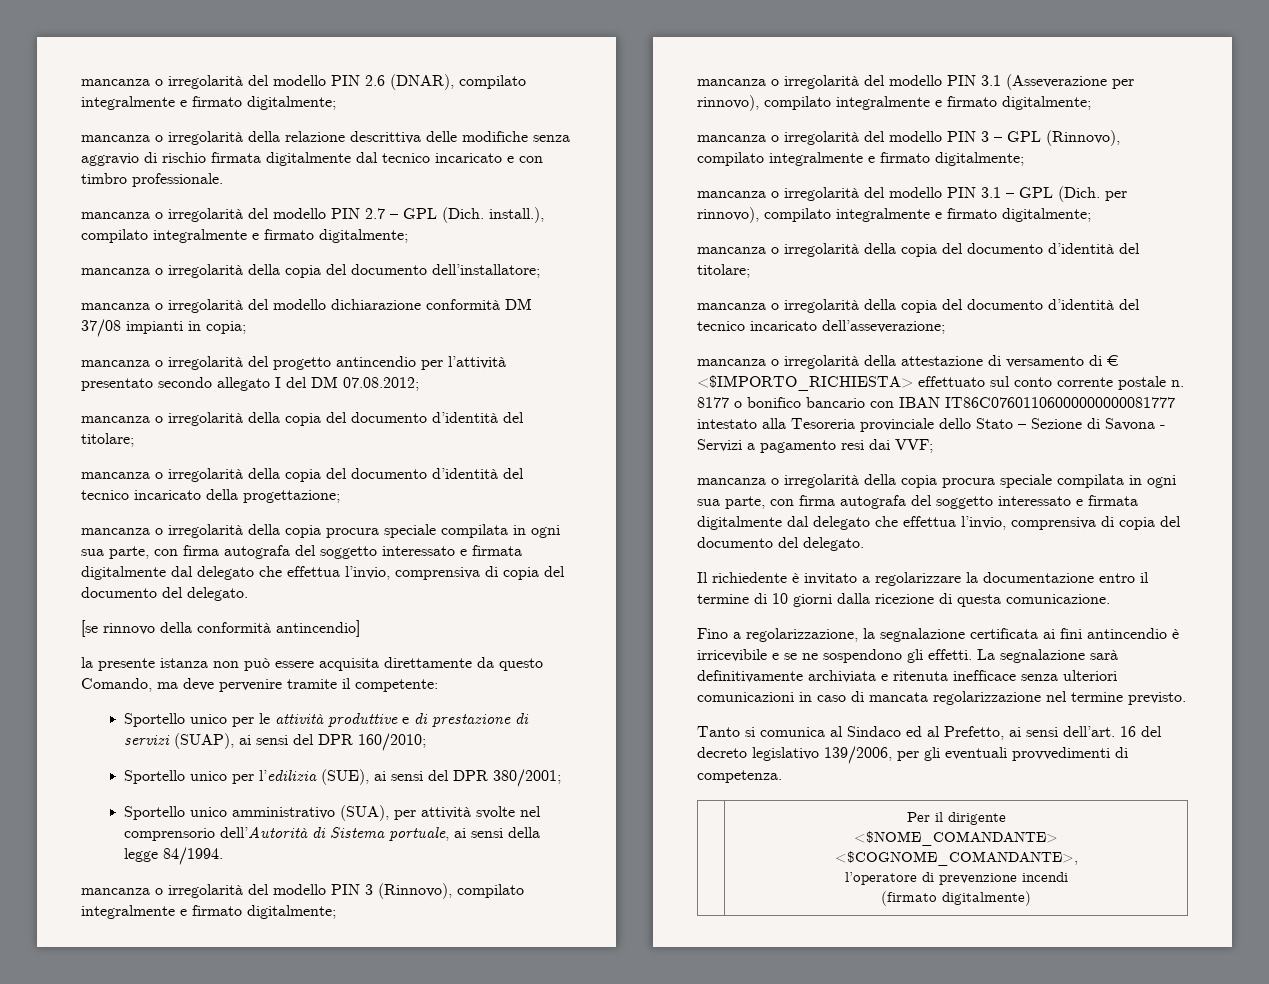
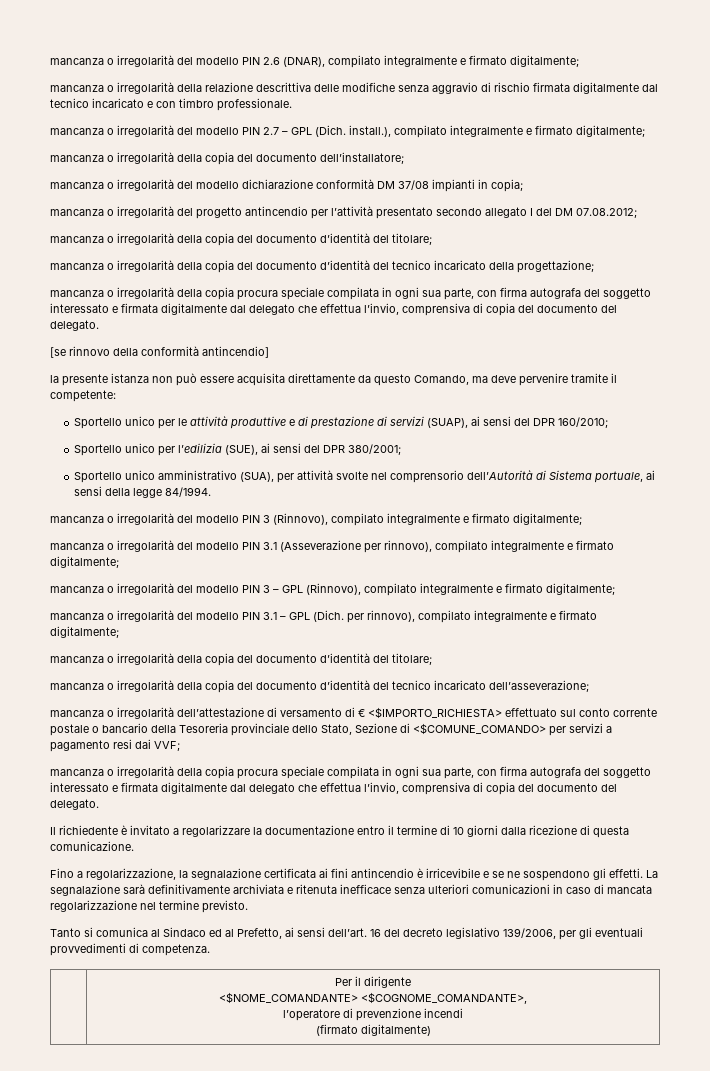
- mancanza o irregolarità della attestazione di versamento di € <$IMPORTO_RICHIESTA> effettuato sul conto corrente postale n. 8177 o bonifico bancario con IBAN IT86C07601106000000000081777 intestato alla Tesoreria provinciale dello Stato – Sezione di Savona - Servizi a pagamento resi dai VVF;
+ mancanza o irregolarità dell’attestazione di versamento di € <$IMPORTO_RICHIESTA> effettuato sul conto corrente postale o bancario della Tesoreria provinciale dello Stato, Sezione di <$COMUNE_COMANDO> per servizi a pagamento resi dai VVF;

